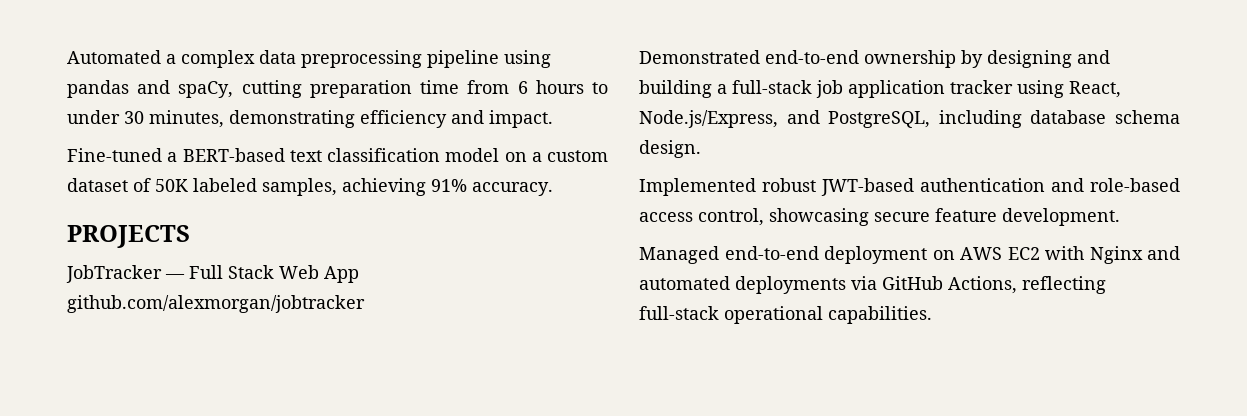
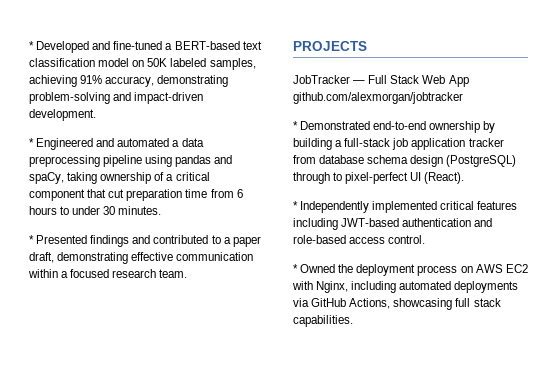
- Automated a complex data preprocessing pipeline using pandas and spaCy, cutting preparation time from 6 hours to under 30 minutes, demonstrating efficiency and impact.
- Fine-tuned a BERT-based text classification model on a custom dataset of 50K labeled samples, achieving 91% accuracy.
+ * Developed and fine-tuned a BERT-based text classification model on 50K labeled samples, achieving 91% accuracy, demonstrating problem-solving and impact-driven development.
+ * Engineered and automated a data preprocessing pipeline using pandas and spaCy, taking ownership of a critical component that cut preparation time from 6 hours to under 30 minutes.
+ * Presented findings and contributed to a paper draft, demonstrating effective communication within a focused research team.
- Demonstrated end-to-end ownership by designing and building a full-stack job application tracker using React, Node.js/Express, and PostgreSQL, including database schema design.
- Implemented robust JWT-based authentication and role-based access control, showcasing secure feature development.
- Managed end-to-end deployment on AWS EC2 with Nginx and automated deployments via GitHub Actions, reflecting full-stack operational capabilities.
+ * Demonstrated end-to-end ownership by building a full-stack job application tracker from database schema design (PostgreSQL) through to pixel-perfect UI (React).
+ * Independently implemented critical features including JWT-based authentication and role-based access control.
+ * Owned the deployment process on AWS EC2 with Nginx, including automated deployments via GitHub Actions, showcasing full stack capabilities.

